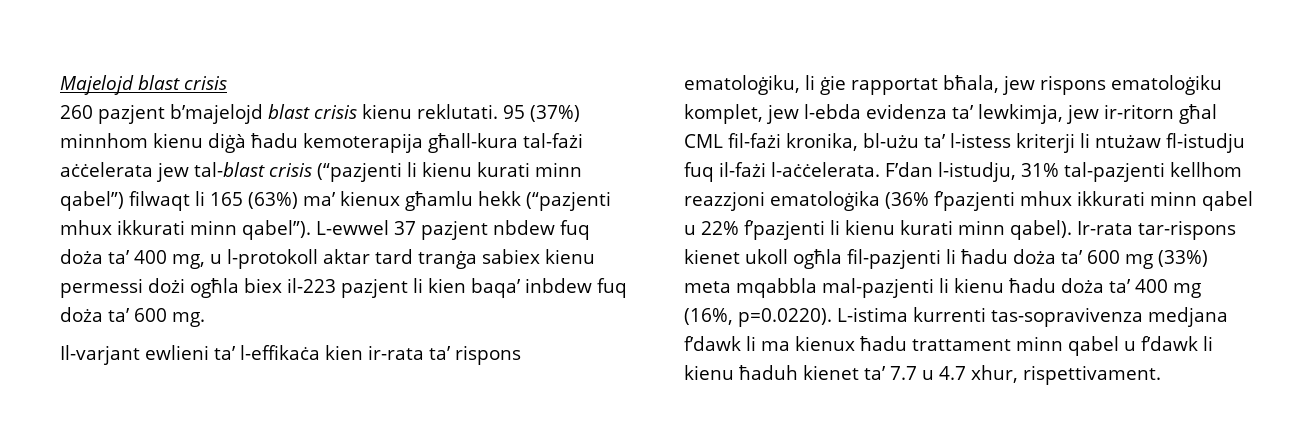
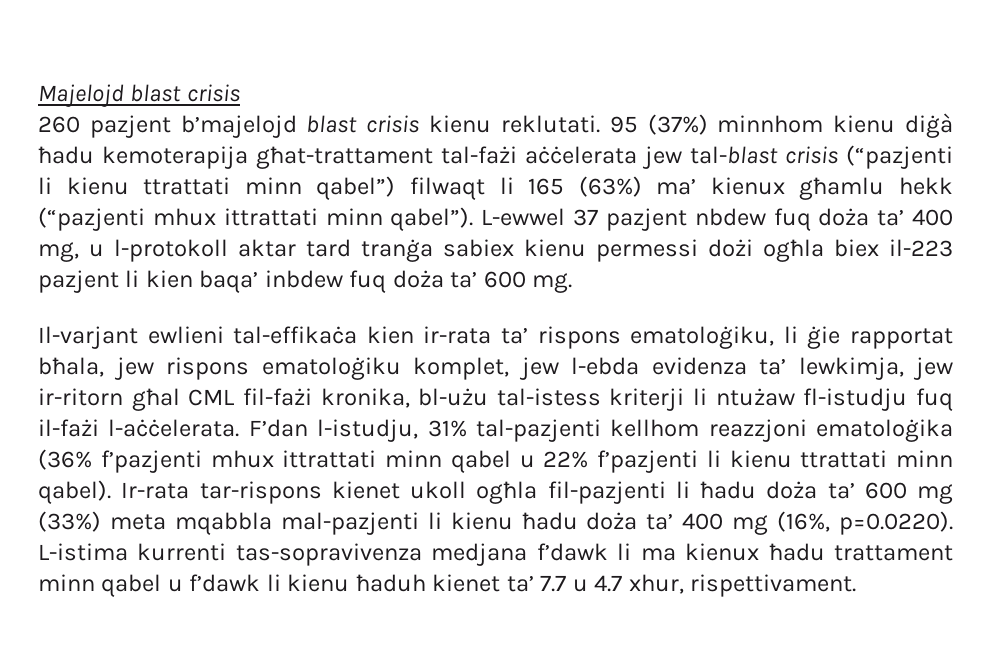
- 95 (37%) minnhom kienu diġà ħadu kemoterapija għall-kura tal-fażi aċċelerata jew tal-blast crisis (“pazjenti li kienu kurati minn qabel”) filwaqt li 165 (63%) ma’ kienux għamlu hekk (“pazjenti mhux ikkurati minn qabel”).
+ 95 (37%) minnhom kienu diġà ħadu kemoterapija għat-trattament tal-fażi aċċelerata jew tal-blast crisis (“pazjenti li kienu ttrattati minn qabel”) filwaqt li 165 (63%) ma’ kienux għamlu hekk (“pazjenti mhux ittrattati minn qabel”).
- Il-varjant ewlieni ta’ l-effikaċa kien ir-rata ta’ rispons ematoloġiku, li ġie rapportat bħala, jew rispons ematoloġiku komplet, jew l-ebda evidenza ta’ lewkimja, jew ir-ritorn għal CML fil-fażi kronika, bl-użu ta’ l-istess kriterji li ntużaw fl-istudju fuq il-fażi l-aċċelerata.
+ Il-varjant ewlieni tal-effikaċa kien ir-rata ta’ rispons ematoloġiku, li ġie rapportat bħala, jew rispons ematoloġiku komplet, jew l-ebda evidenza ta’ lewkimja, jew ir-ritorn għal CML fil-fażi kronika, bl-użu tal-istess kriterji li ntużaw fl-istudju fuq il-fażi l-aċċelerata.
- F’dan l-istudju, 31% tal-pazjenti kellhom reazzjoni ematoloġika (36% f’pazjenti mhux ikkurati minn qabel u 22% f’pazjenti li kienu kurati minn qabel).
+ F’dan l-istudju, 31% tal-pazjenti kellhom reazzjoni ematoloġika (36% f’pazjenti mhux ittrattati minn qabel u 22% f’pazjenti li kienu ttrattati minn qabel).

